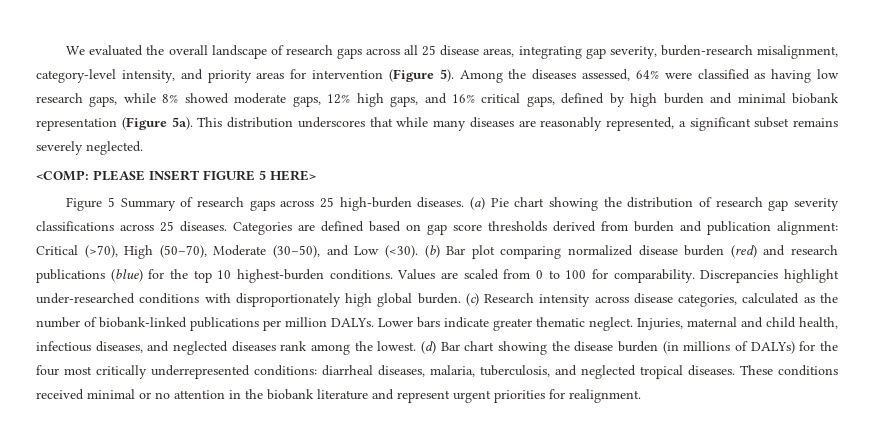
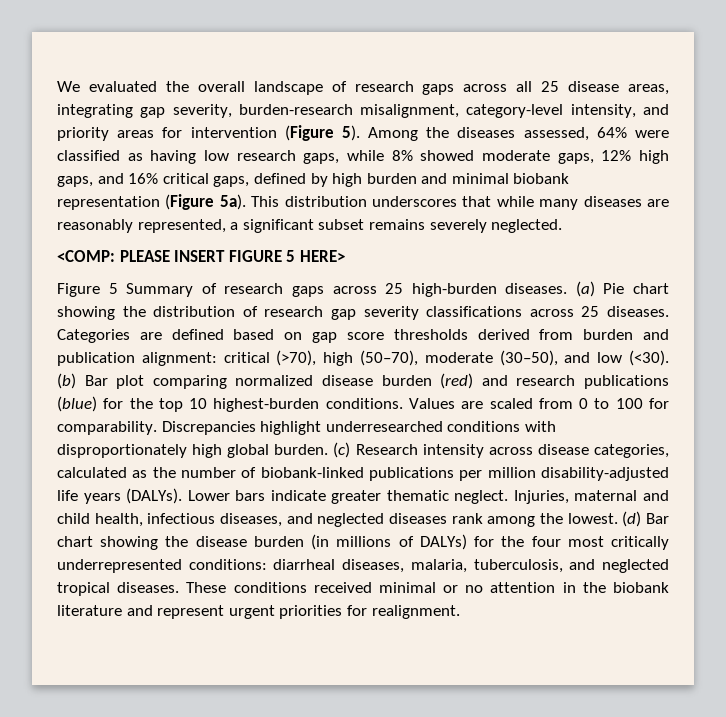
- Categories are defined based on gap score thresholds derived from burden and publication alignment: Critical (>70), High (50–70), Moderate (30–50), and Low (<30).
+ Categories are defined based on gap score thresholds derived from burden and publication alignment: critical (>70), high (50–70), moderate (30–50), and low (<30).
- Discrepancies highlight under-researched conditions with disproportionately high global burden.
+ Discrepancies highlight underresearched conditions with disproportionately high global burden.
- (c) Research intensity across disease categories, calculated as the number of biobank-linked publications per million DALYs.
+ (c) Research intensity across disease categories, calculated as the number of biobank-linked publications per million disability-adjusted life years (DALYs).

